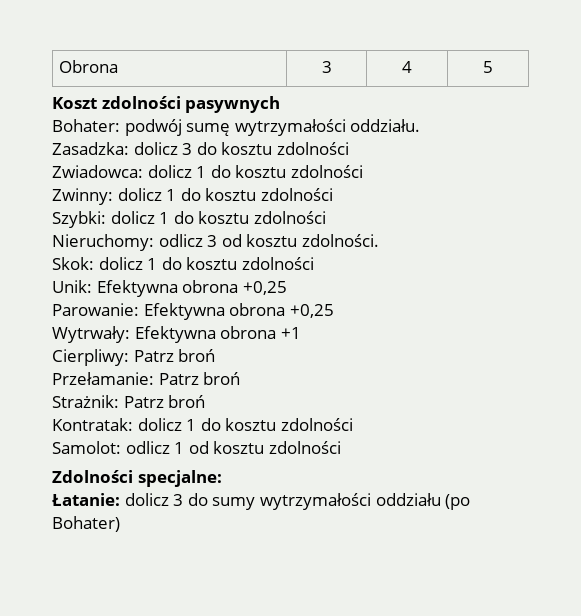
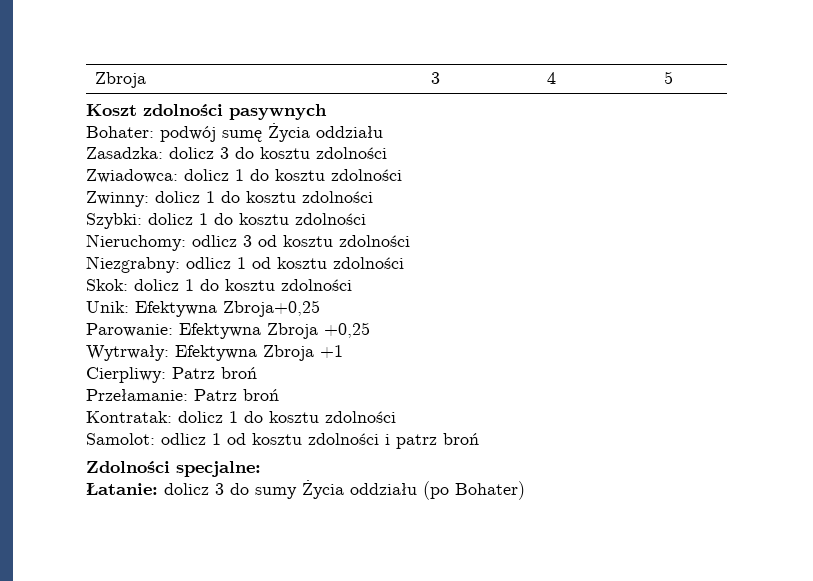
- Obrona | 3 | 4 | 5
+ Zbroja | 3 | 4 | 5
- Bohater: podwój sumę wytrzymałości oddziału.
+ Bohater: podwój sumę Życia oddziału
- Nieruchomy: odlicz 3 od kosztu zdolności.
+ Nieruchomy: odlicz 3 od kosztu zdolności
+ Niezgrabny: odlicz 1 od kosztu zdolności
- Unik: Efektywna obrona +0,25
+ Unik: Efektywna Zbroja+0,25
- Parowanie: Efektywna obrona +0,25
+ Parowanie: Efektywna Zbroja +0,25
- Wytrwały: Efektywna obrona +1
+ Wytrwały: Efektywna Zbroja +1
- Strażnik: Patrz broń
- Samolot: odlicz 1 od kosztu zdolności
+ Samolot: odlicz 1 od kosztu zdolności i patrz broń
- Łatanie: dolicz 3 do sumy wytrzymałości oddziału (po Bohater)
+ Łatanie: dolicz 3 do sumy Życia oddziału (po Bohater)

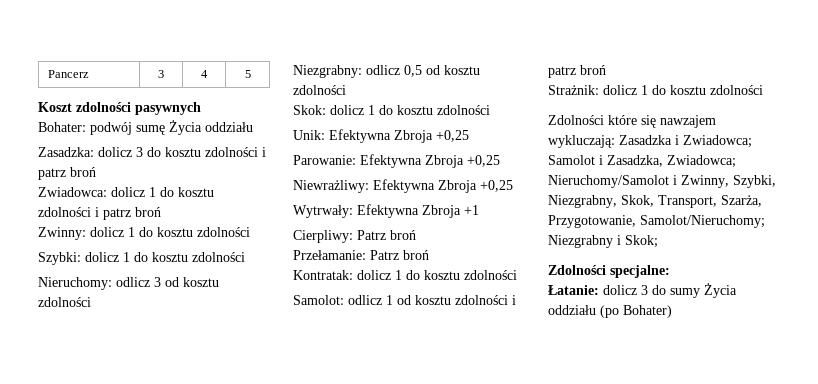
- Zbroja | 3 | 4 | 5
+ Pancerz | 3 | 4 | 5
- Zasadzka: dolicz 3 do kosztu zdolności
+ Zasadzka: dolicz 3 do kosztu zdolności i patrz broń
- Zwiadowca: dolicz 1 do kosztu zdolności
+ Zwiadowca: dolicz 1 do kosztu zdolności i patrz broń
- Niezgrabny: odlicz 1 od kosztu zdolności
+ Niezgrabny: odlicz 0,5 od kosztu zdolności
- Unik: Efektywna Zbroja+0,25
+ Unik: Efektywna Zbroja +0,25
+ Niewrażliwy: Efektywna Zbroja +0,25
+ Strażnik: dolicz 1 do kosztu zdolności
+ Zdolności które się nawzajem wykluczają: Zasadzka i Zwiadowca; Samolot i Zasadzka, Zwiadowca; Nieruchomy/Samolot i Zwinny, Szybki, Niezgrabny, Skok, Transport, Szarża, Przygotowanie, Samolot/Nieruchomy; Niezgrabny i Skok;

